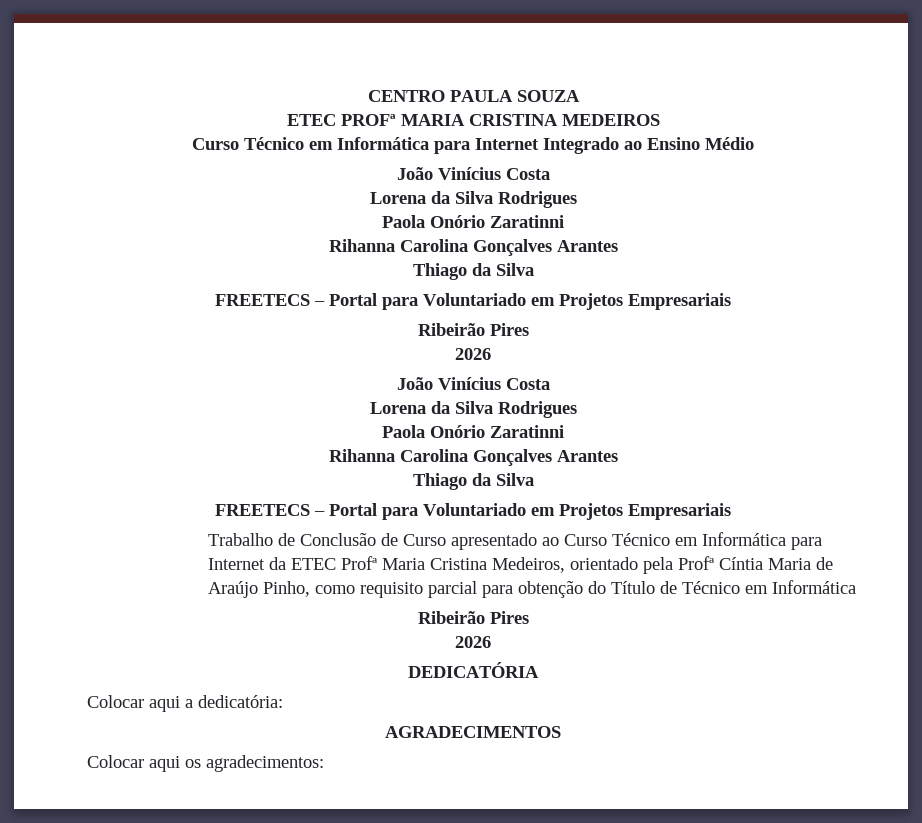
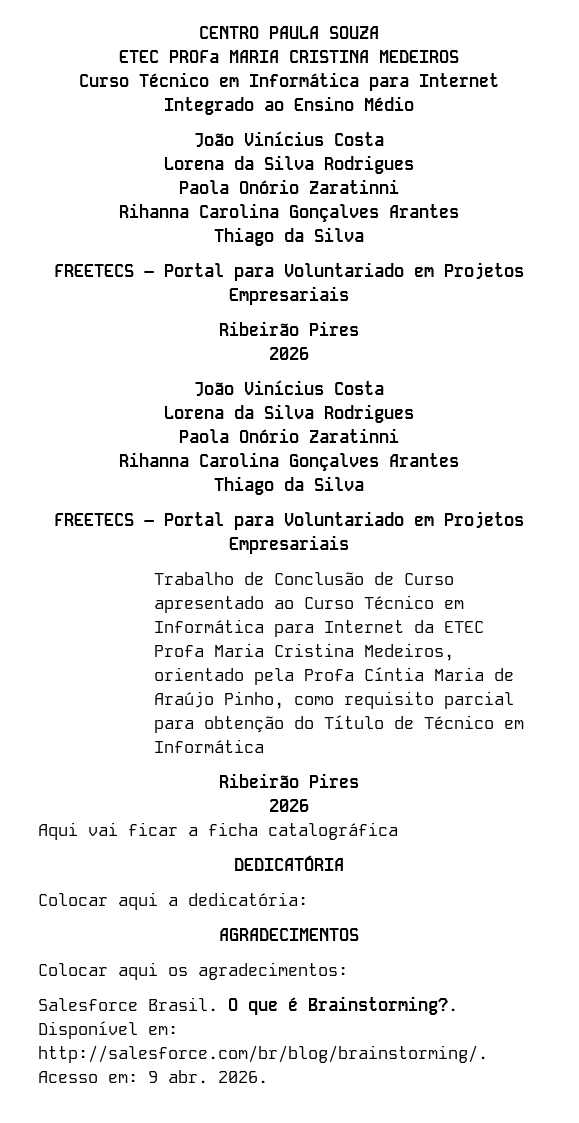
+ Aqui vai ficar a ficha catalográfica
+ Salesforce Brasil. O que é Brainstorming?. Disponível em: http://salesforce.com/br/blog/brainstorming/. Acesso em: 9 abr. 2026.

